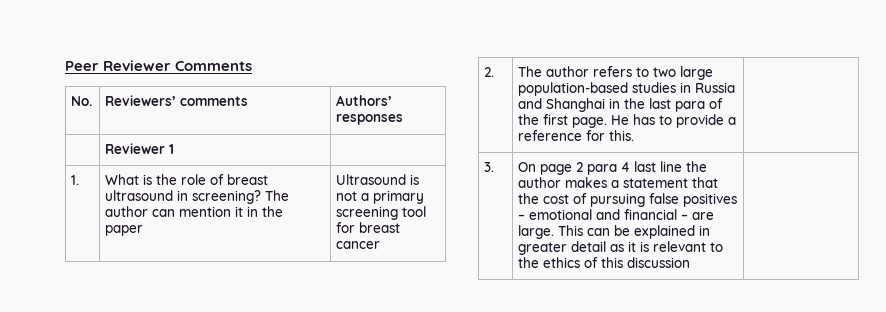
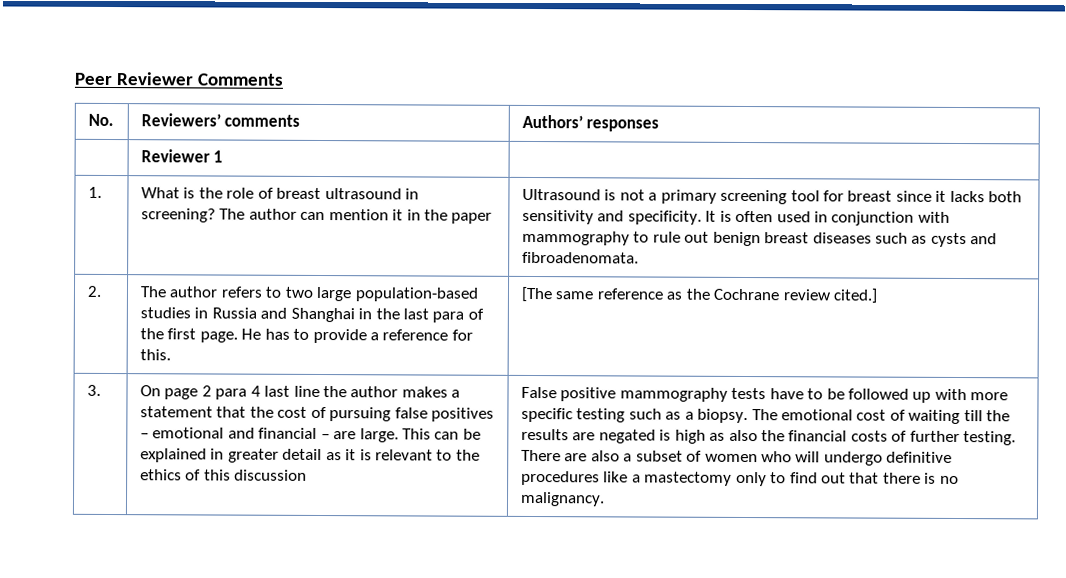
- Ultrasound is not a primary screening tool for breast cancer
+ Ultrasound is not a primary screening tool for breast since it lacks both sensitivity and specificity. It is often used in conjunction with mammography to rule out benign breast diseases such as cysts and fibroadenomata.
- 2. | The author refers to two large population-based studies in Russia and Shanghai in the last para of the first page. He has to provide a reference for this. |
+ 2. | The author refers to two large population-based studies in Russia and Shanghai in the last para of the first page. He has to provide a reference for this. | [The same reference as the Cochrane review cited.]
+ False positive mammography tests have to be followed up with more specific testing such as a biopsy. The emotional cost of waiting till the results are negated is high as also the financial costs of further testing. There are also a subset of women who will undergo definitive procedures like a mastectomy only to find out that there is no malignancy.

